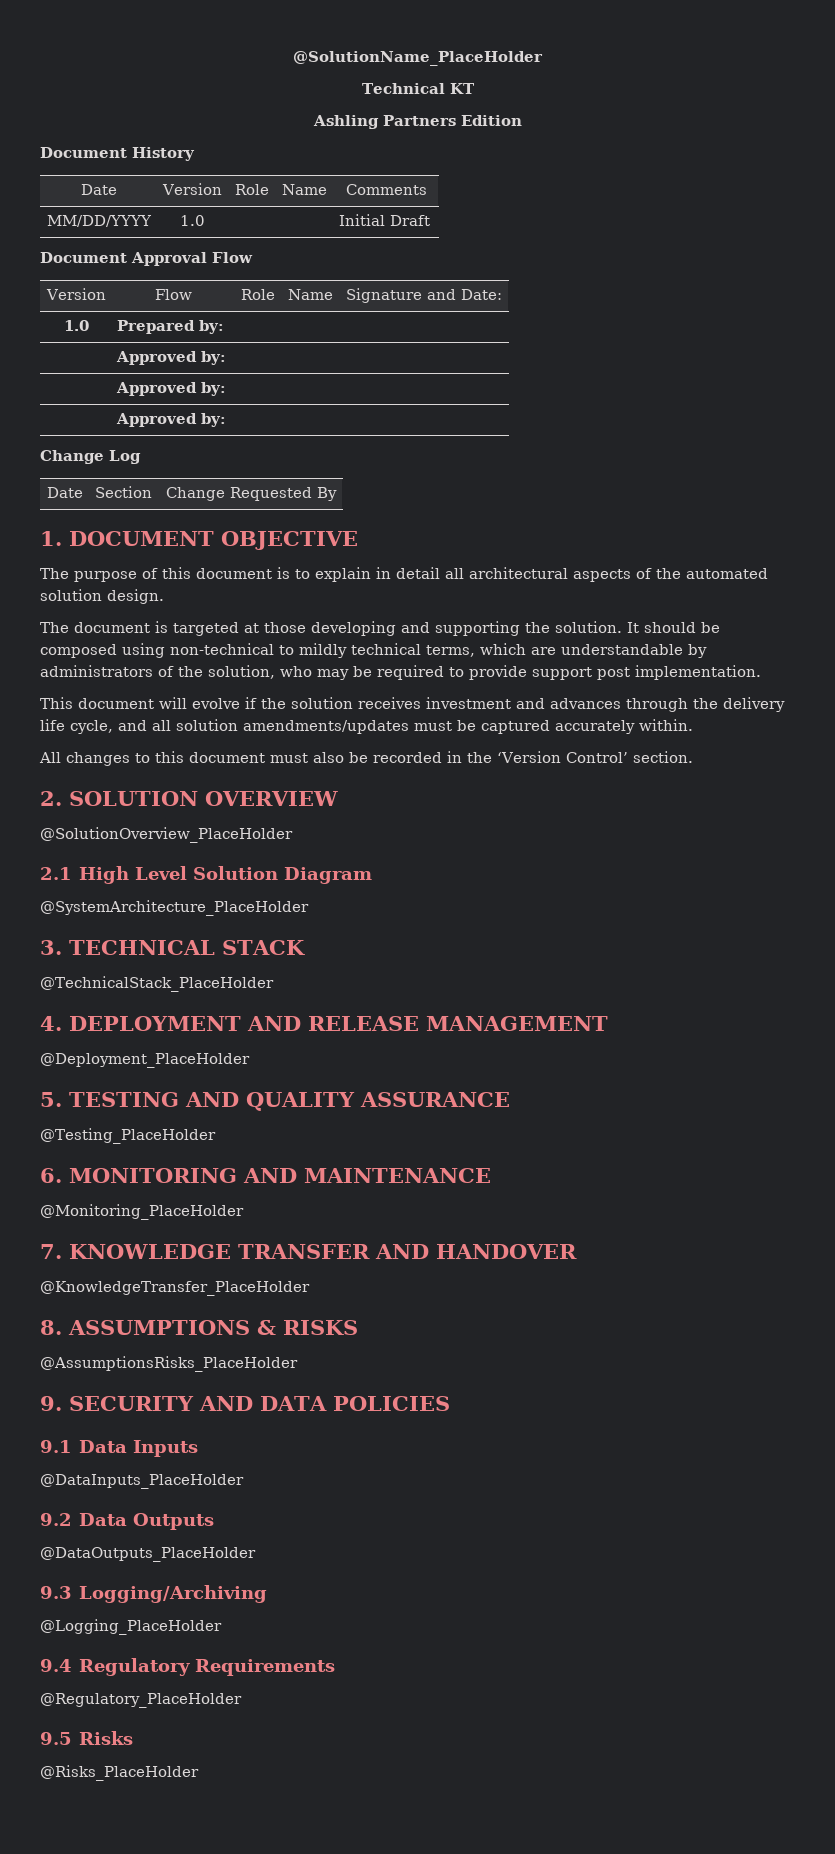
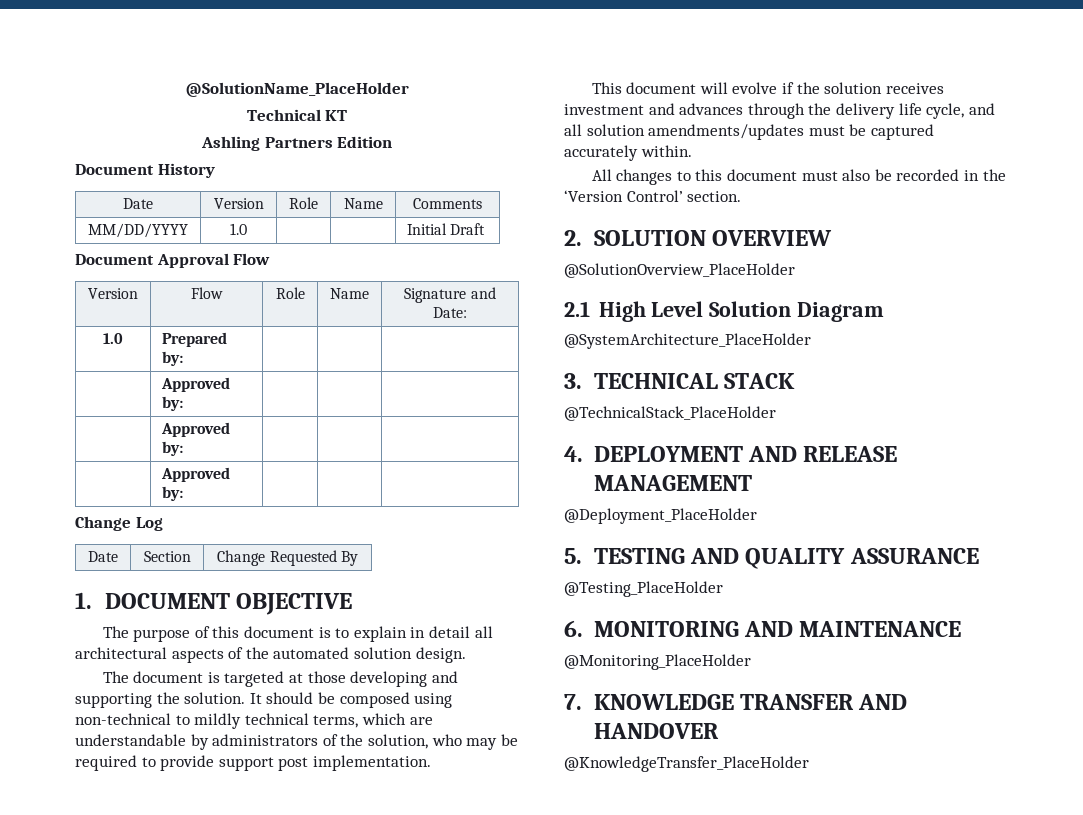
- 8. ASSUMPTIONS & RISKS
- @AssumptionsRisks_PlaceHolder
- 9. SECURITY AND DATA POLICIES
- 9.1 Data Inputs
- @DataInputs_PlaceHolder
- 9.2 Data Outputs
- @DataOutputs_PlaceHolder
- 9.3 Logging/Archiving
- @Logging_PlaceHolder
- 9.4 Regulatory Requirements
- @Regulatory_PlaceHolder
- 9.5 Risks
- @Risks_PlaceHolder

